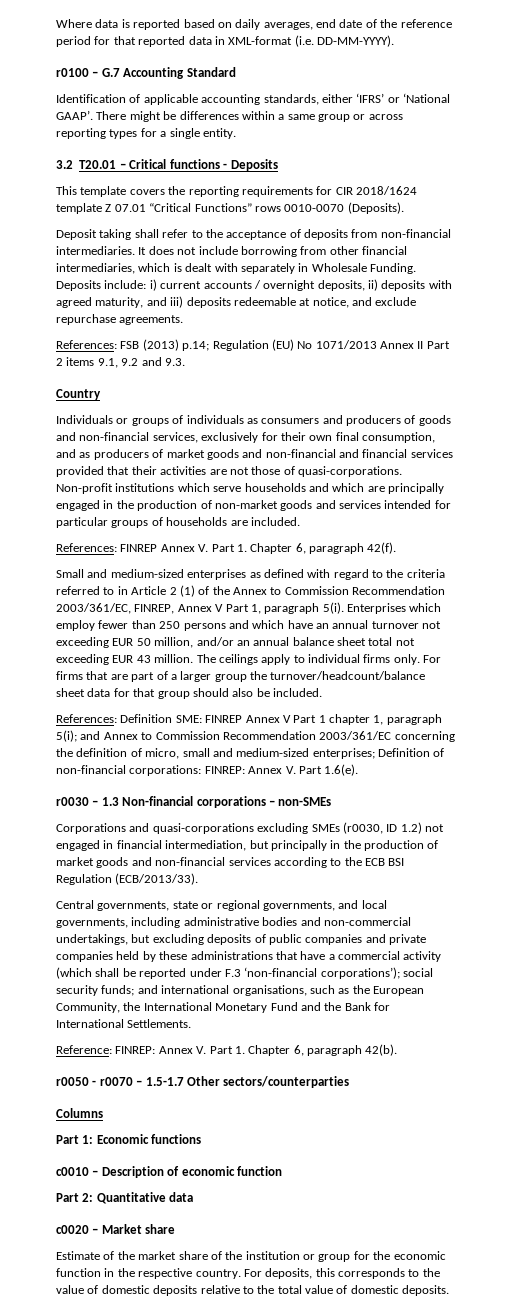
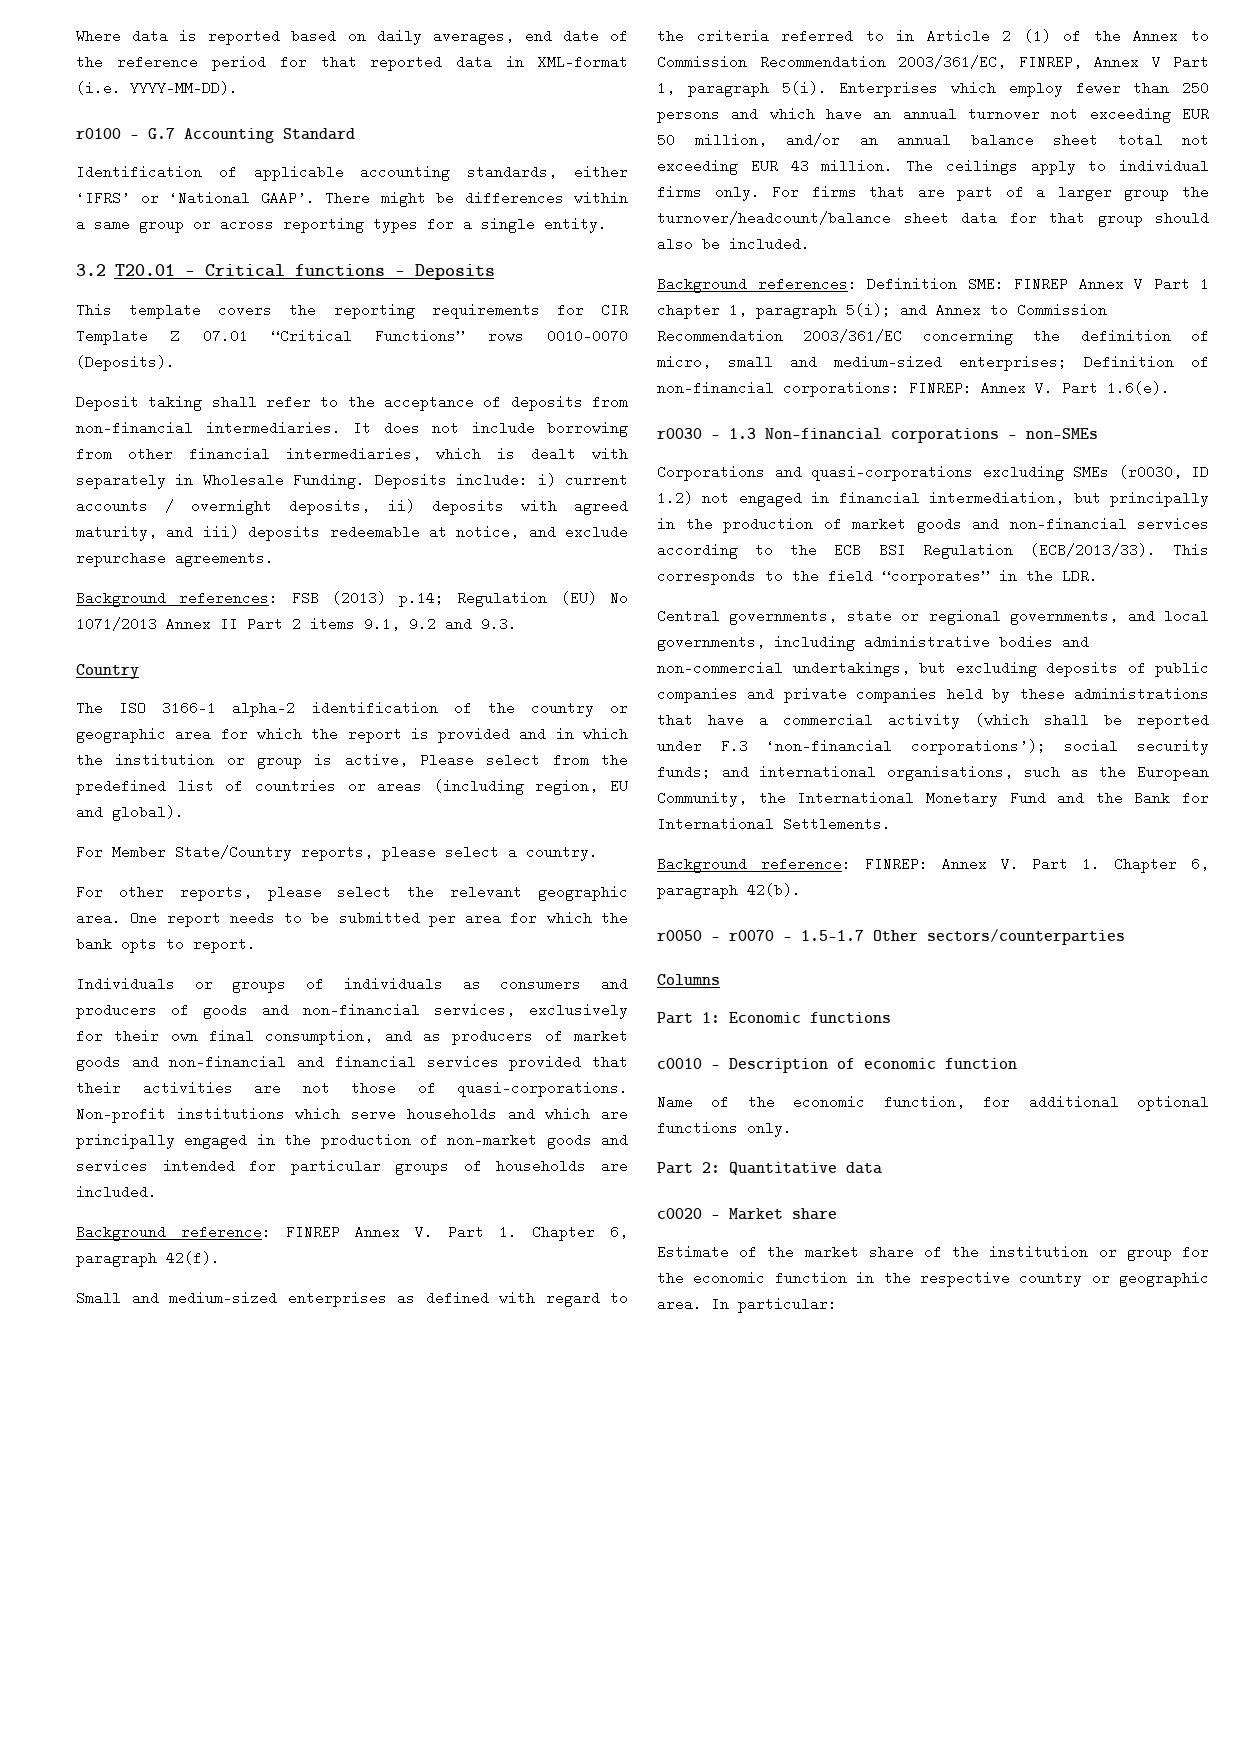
- Where data is reported based on daily averages, end date of the reference period for that reported data in XML-format (i.e. DD-MM-YYYY).
+ Where data is reported based on daily averages, end date of the reference period for that reported data in XML-format (i.e. YYYY-MM-DD).
- This template covers the reporting requirements for CIR 2018/1624 template Z 07.01 “Critical Functions” rows 0010-0070 (Deposits).
+ This template covers the reporting requirements for CIR Template Z 07.01 “Critical Functions” rows 0010-0070 (Deposits).
- References: FSB (2013) p.14; Regulation (EU) No 1071/2013 Annex II Part 2 items 9.1, 9.2 and 9.3.
+ Background references: FSB (2013) p.14; Regulation (EU) No 1071/2013 Annex II Part 2 items 9.1, 9.2 and 9.3.
+ The ISO 3166-1 alpha-2 identification of the country or geographic area for which the report is provided and in which the institution or group is active, Please select from the predefined list of countries or areas (including region, EU and global).
+ For Member State/Country reports, please select a country.
+ For other reports, please select the relevant geographic area. One report needs to be submitted per area for which the bank opts to report.
- References: FINREP Annex V. Part 1. Chapter 6, paragraph 42(f).
+ Background reference: FINREP Annex V. Part 1. Chapter 6, paragraph 42(f).
- References: Definition SME: FINREP Annex V Part 1 chapter 1, paragraph 5(i); and Annex to Commission Recommendation 2003/361/EC concerning the definition of micro, small and medium-sized enterprises; Definition of non-financial corporations: FINREP: Annex V. Part 1.6(e).
+ Background references: Definition SME: FINREP Annex V Part 1 chapter 1, paragraph 5(i); and Annex to Commission Recommendation 2003/361/EC concerning the definition of micro, small and medium-sized enterprises; Definition of non-financial corporations: FINREP: Annex V. Part 1.6(e).
+ This corresponds to the field “corporates” in the LDR.
- Reference: FINREP: Annex V. Part 1. Chapter 6, paragraph 42(b).
+ Background reference: FINREP: Annex V. Part 1. Chapter 6, paragraph 42(b).
+ Name of the economic function, for additional optional functions only.
- Estimate of the market share of the institution or group for the economic function in the respective country. For deposits, this corresponds to the value of domestic deposits relative to the total value of domestic deposits.
+ Estimate of the market share of the institution or group for the economic function in the respective country or geographic area. In particular:

